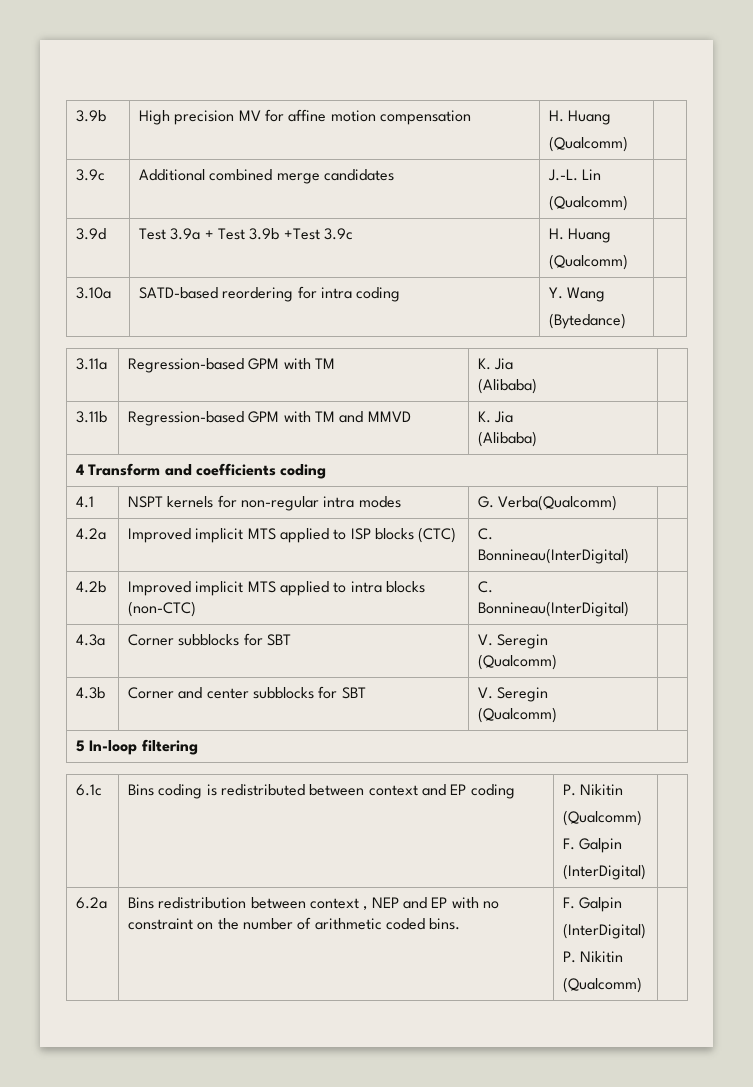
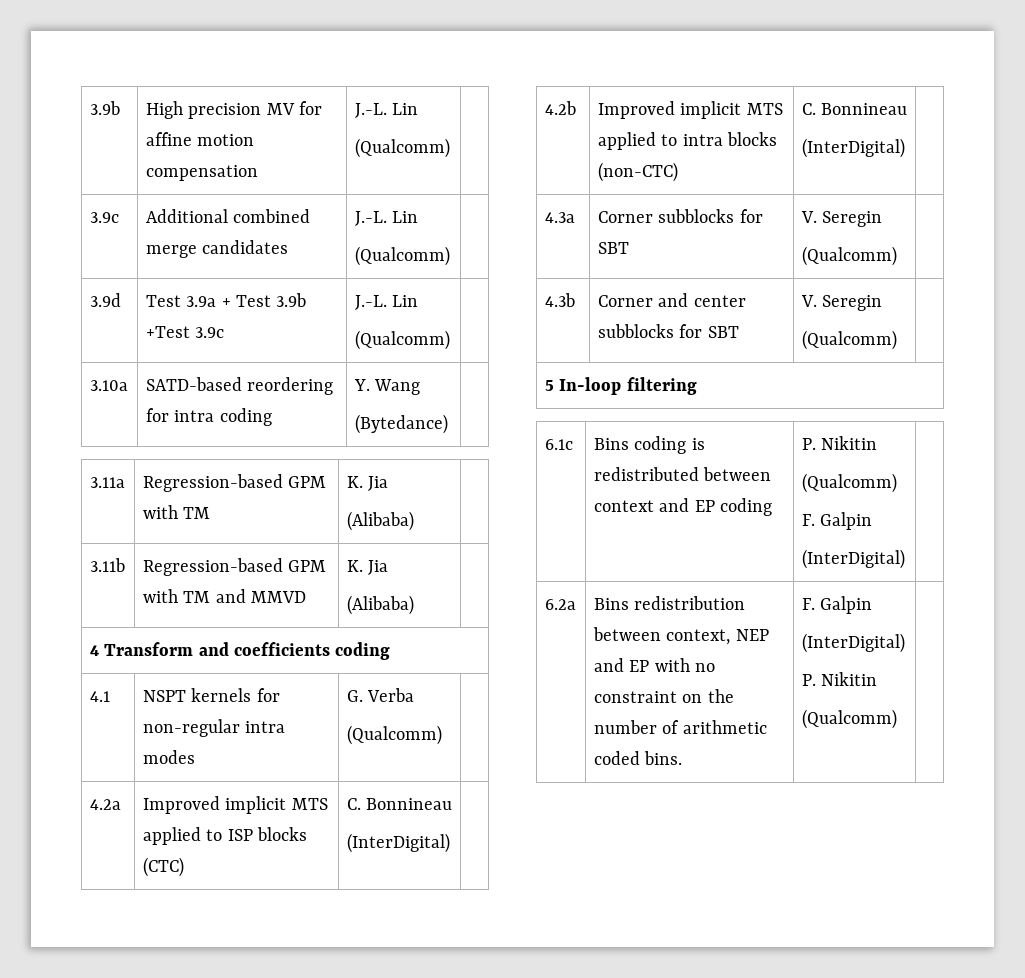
- 3.9b | High precision MV for affine motion compensation | H. Huang
+ 3.9b | High precision MV for affine motion compensation | J.-L. Lin
- 3.9d | Test 3.9a + Test 3.9b +Test 3.9c | H. Huang
+ 3.9d | Test 3.9a + Test 3.9b +Test 3.9c | J.-L. Lin
- 4.1 | NSPT kernels for non-regular intra modes | G. Verba(Qualcomm) |
+ 4.1 | NSPT kernels for non-regular intra modes | G. Verba
+ (Qualcomm) |
- 4.2a | Improved implicit MTS applied to ISP blocks (CTC) | C. Bonnineau(InterDigital) |
+ 4.2a | Improved implicit MTS applied to ISP blocks (CTC) | C. Bonnineau
+ (InterDigital) |
- 4.2b | Improved implicit MTS applied to intra blocks (non-CTC) | C. Bonnineau(InterDigital) |
+ 4.2b | Improved implicit MTS applied to intra blocks (non-CTC) | C. Bonnineau
+ (InterDigital) |
- 6.2a | Bins redistribution between context , NEP and EP with no constraint on the number of arithmetic coded bins. | F. Galpin
+ 6.2a | Bins redistribution between context, NEP and EP with no constraint on the number of arithmetic coded bins. | F. Galpin

